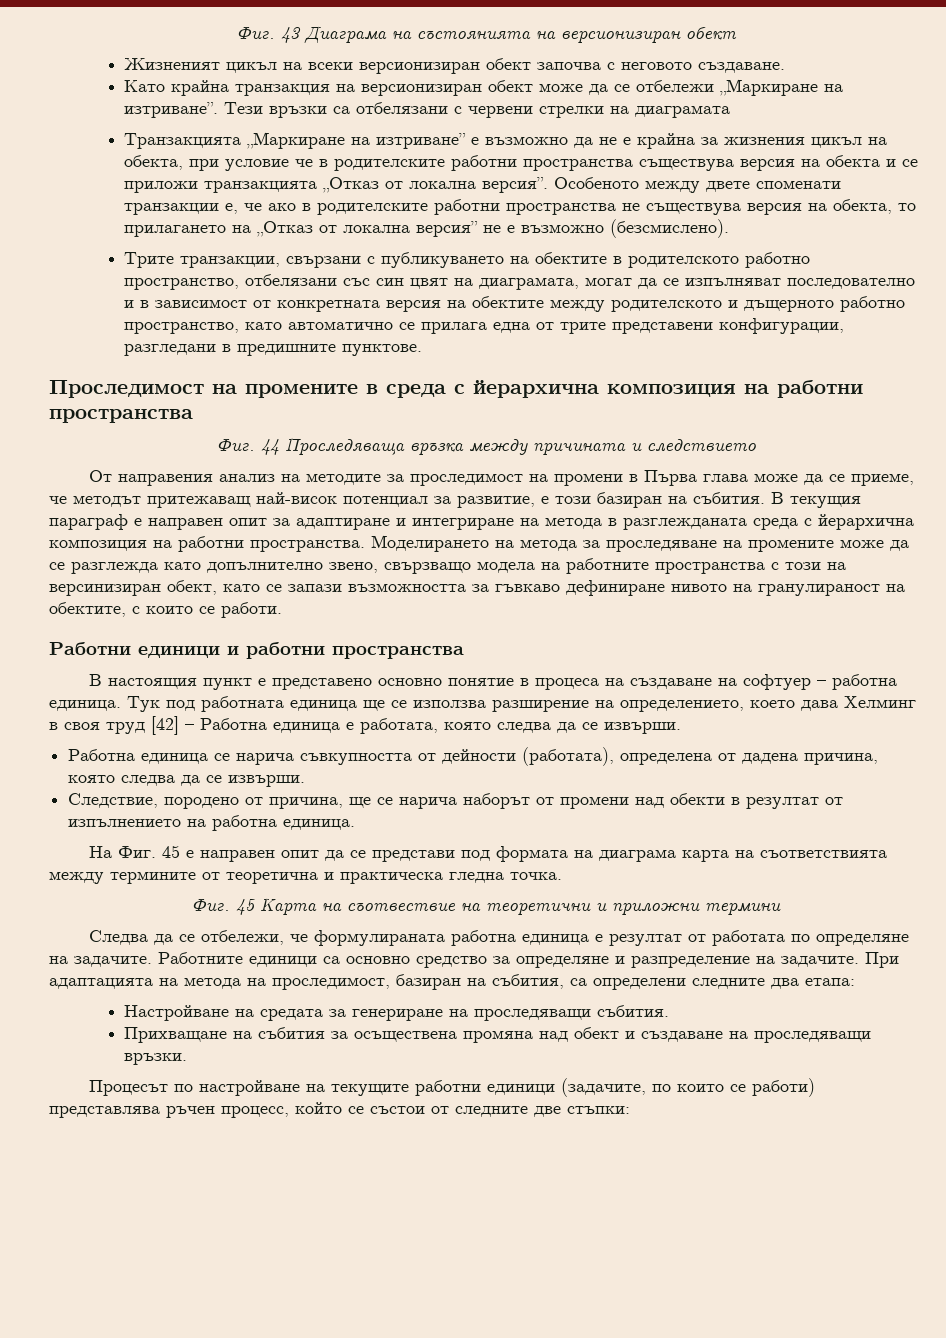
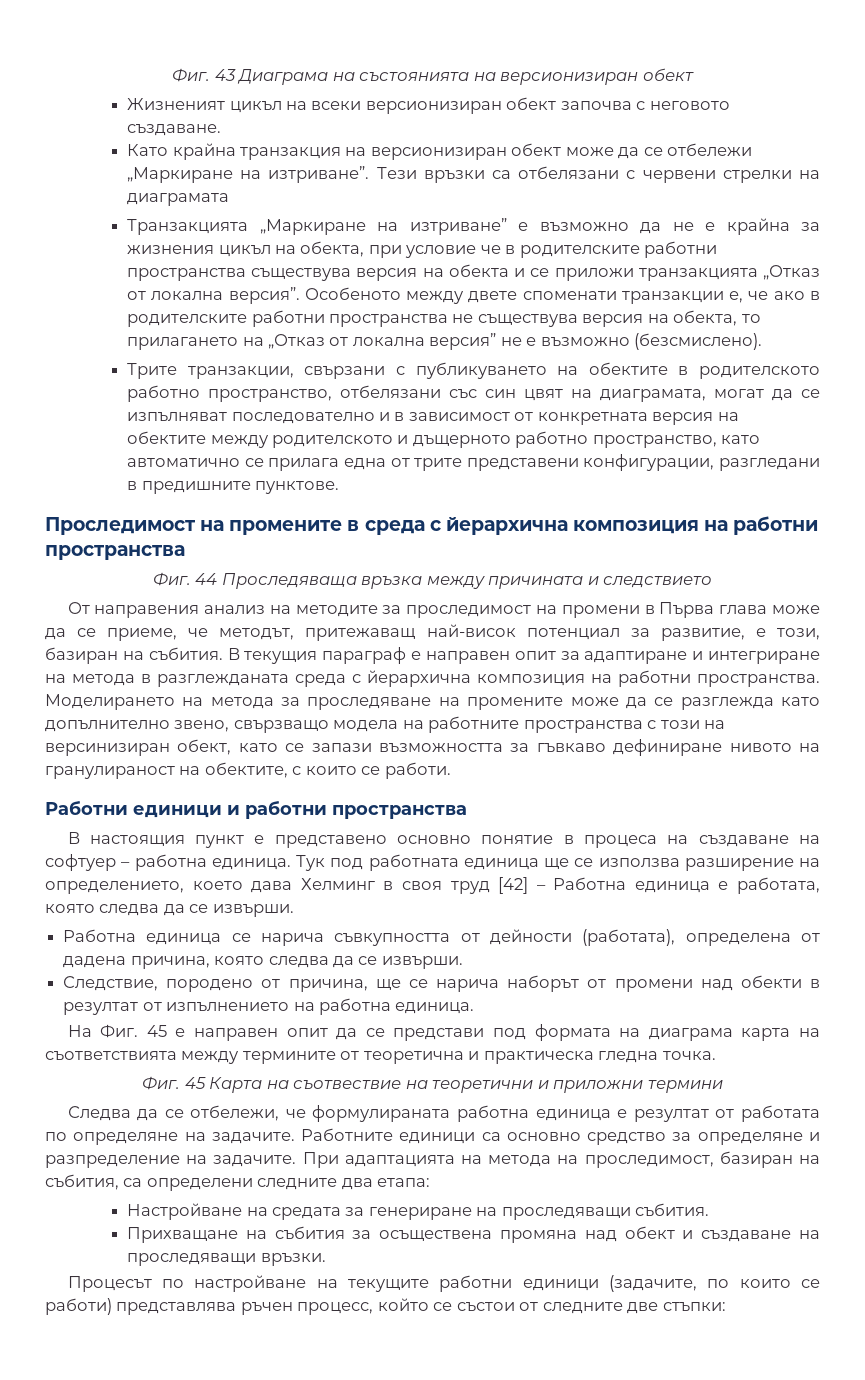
- От направения анализ на методите за проследимост на промени в Първа глава може да се приеме, че методът притежаващ най-висок потенциал за развитие, е този базиран на събития.
+ От направения анализ на методите за проследимост на промени в Първа глава може да се приеме, че методът, притежаващ най-висок потенциал за развитие, е този, базиран на събития.

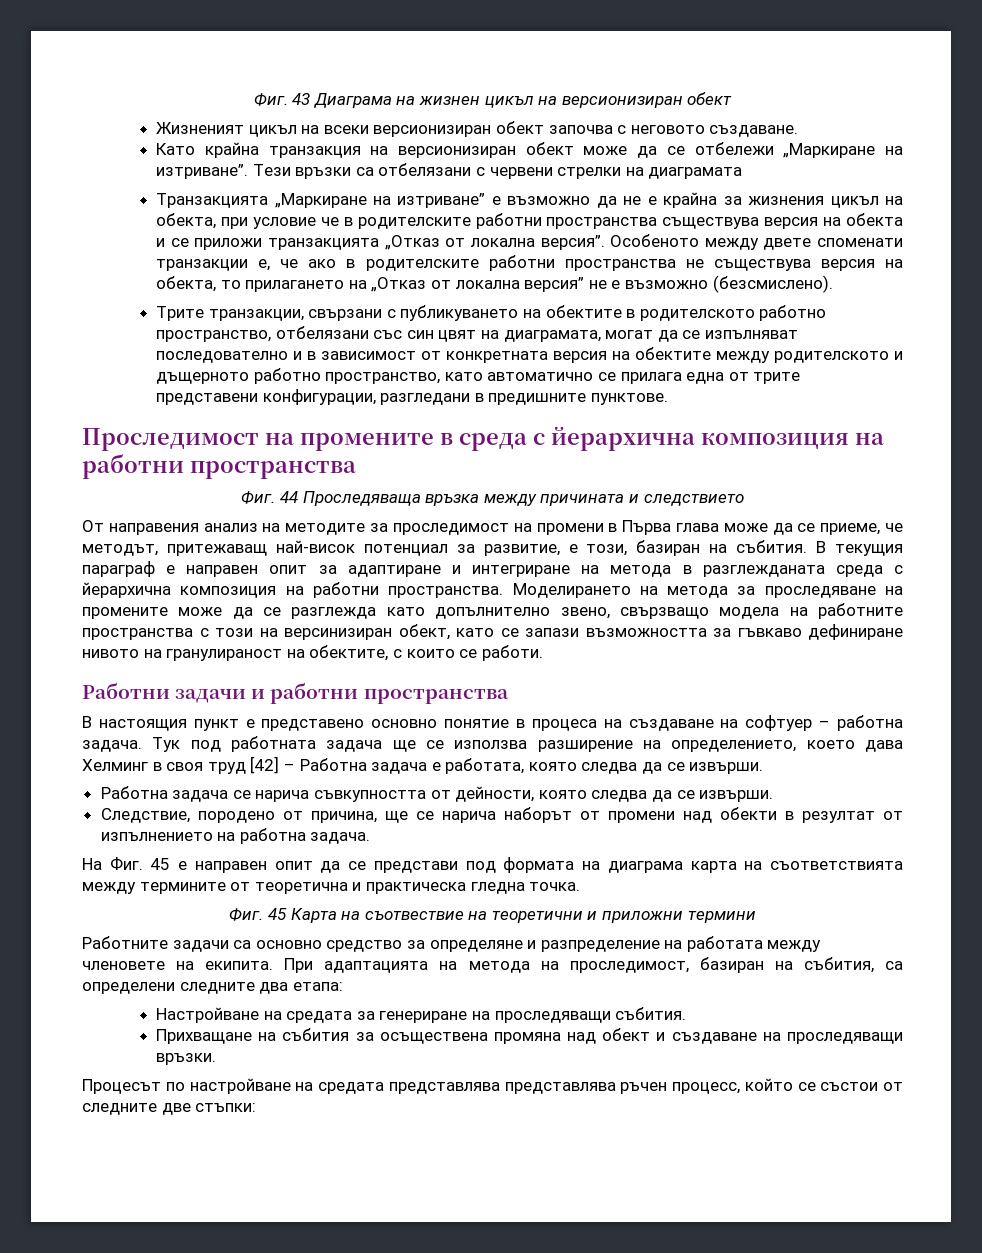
- Фиг. 43 Диаграма на състоянията на версионизиран обект
+ Фиг. 43 Диаграма на жизнен цикъл на версионизиран обект
- Работни единици и работни пространства
+ Работни задачи и работни пространства
- В настоящия пункт е представено основно понятие в процеса на създаване на софтуер – работна единица.
+ В настоящия пункт е представено основно понятие в процеса на създаване на софтуер – работна задача.
- Тук под работната единица ще се използва разширение на определението, което дава Хелминг в своя труд [42] – Работна единица е работата, която следва да се извърши.
+ Тук под работната задача ще се използва разширение на определението, което дава Хелминг в своя труд [42] – Работна задача е работата, която следва да се извърши.
- Работна единица се нарича съвкупността от дейности (работата), определена от дадена причина, която следва да се извърши.
+ Работна задача се нарича съвкупността от дейности, която следва да се извърши.
- Следствие, породено от причина, ще се нарича наборът от промени над обекти в резултат от изпълнението на работна единица.
+ Следствие, породено от причина, ще се нарича наборът от промени над обекти в резултат от изпълнението на работна задача.
- Следва да се отбележи, че формулираната работна единица е резултат от работата по определяне на задачите. Работните единици са основно средство за определяне и разпределение на задачите.
+ Работните задачи са основно средство за определяне и разпределение на работата между членовете на екипита.
- Процесът по настройване на текущите работни единици (задачите, по които се работи) представлява ръчен процесс, който се състои от следните две стъпки:
+ Процесът по настройване на средата представлява представлява ръчен процесс, който се състои от следните две стъпки:

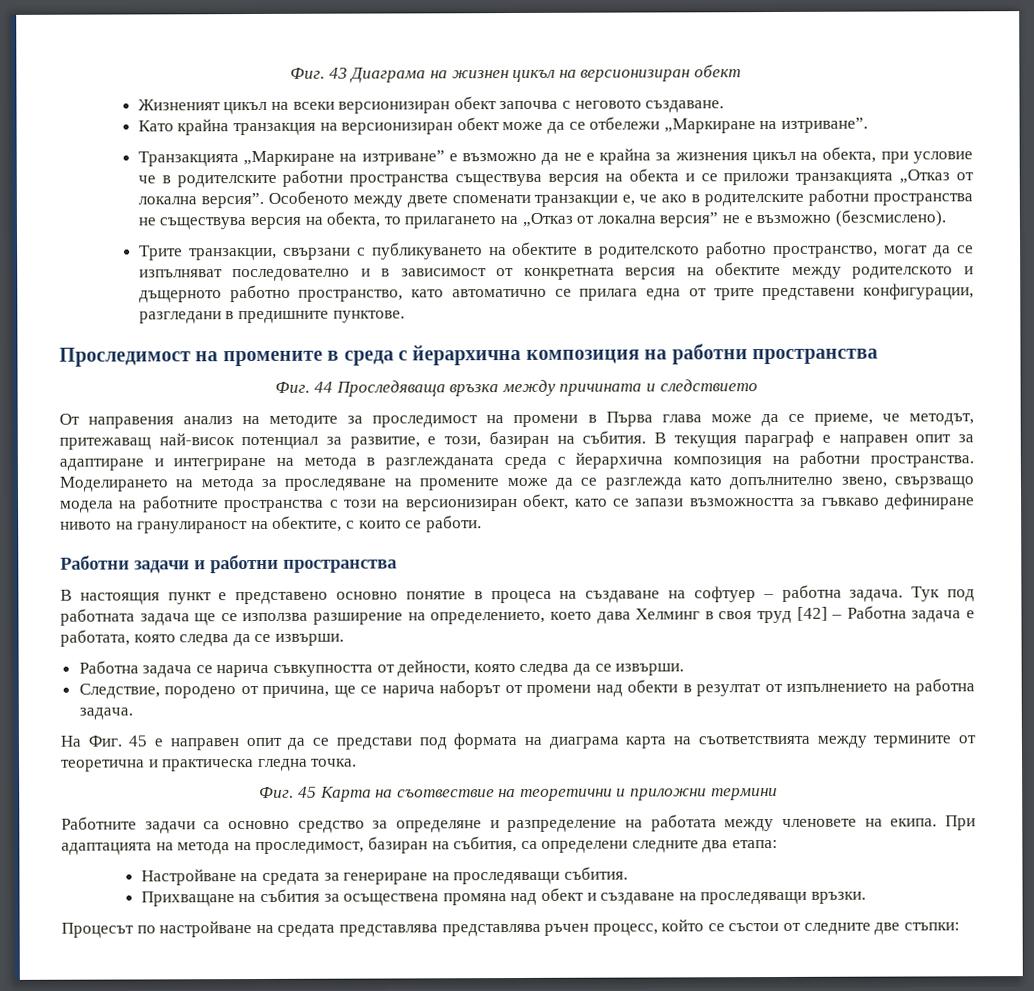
- Тези връзки са отбелязани с червени стрелки на диаграмата
- Трите транзакции, свързани с публикуването на обектите в родителското работно пространство, отбелязани със син цвят на диаграмата, могат да се изпълняват последователно и в зависимост от конкретната версия на обектите между родителското и дъщерното работно пространство, като автоматично се прилага една от трите представени конфигурации, разгледани в предишните пунктове.
+ Трите транзакции, свързани с публикуването на обектите в родителското работно пространство, могат да се изпълняват последователно и в зависимост от конкретната версия на обектите между родителското и дъщерното работно пространство, като автоматично се прилага една от трите представени конфигурации, разгледани в предишните пунктове.
- Моделирането на метода за проследяване на промените може да се разглежда като допълнително звено, свързващо модела на работните пространства с този на версинизиран обект, като се запази възможността за гъвкаво дефиниране нивото на гранулираност на обектите, с които се работи.
+ Моделирането на метода за проследяване на промените може да се разглежда като допълнително звено, свързващо модела на работните пространства с този на версионизиран обект, като се запази възможността за гъвкаво дефиниране нивото на гранулираност на обектите, с които се работи.
- Работните задачи са основно средство за определяне и разпределение на работата между членовете на екипита.
+ Работните задачи са основно средство за определяне и разпределение на работата между членовете на екипа.

